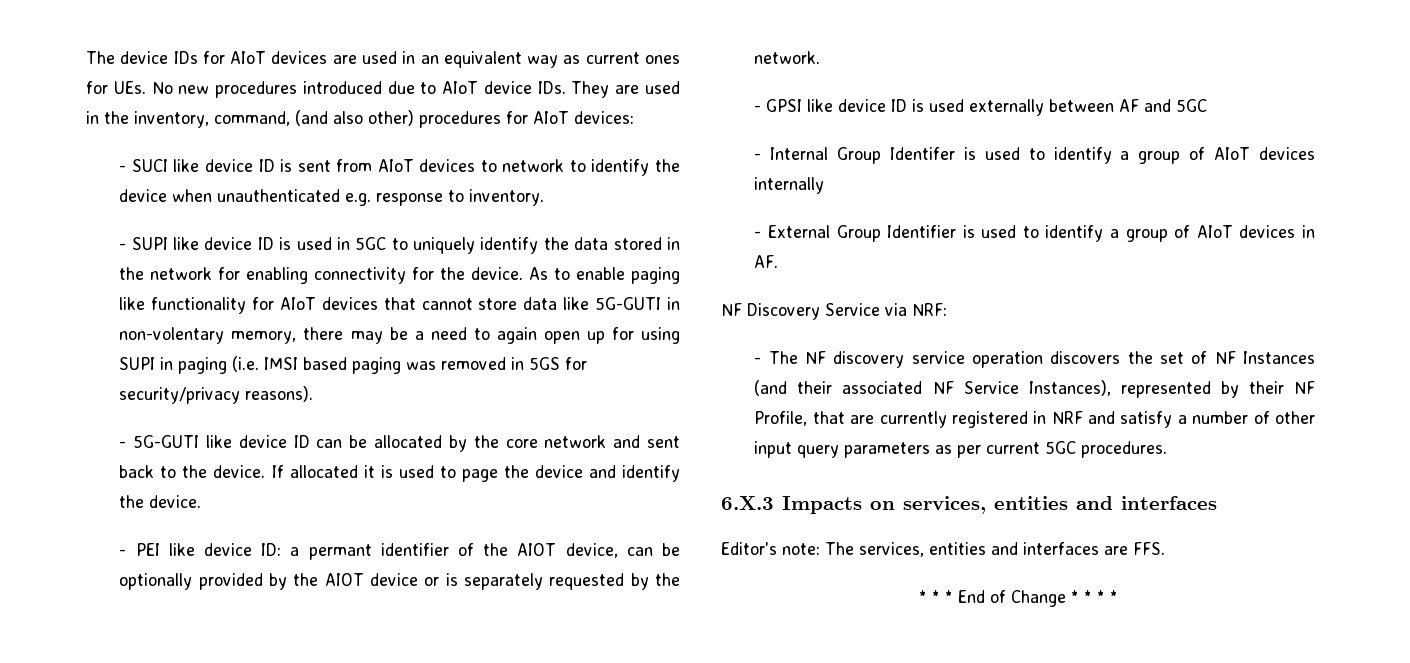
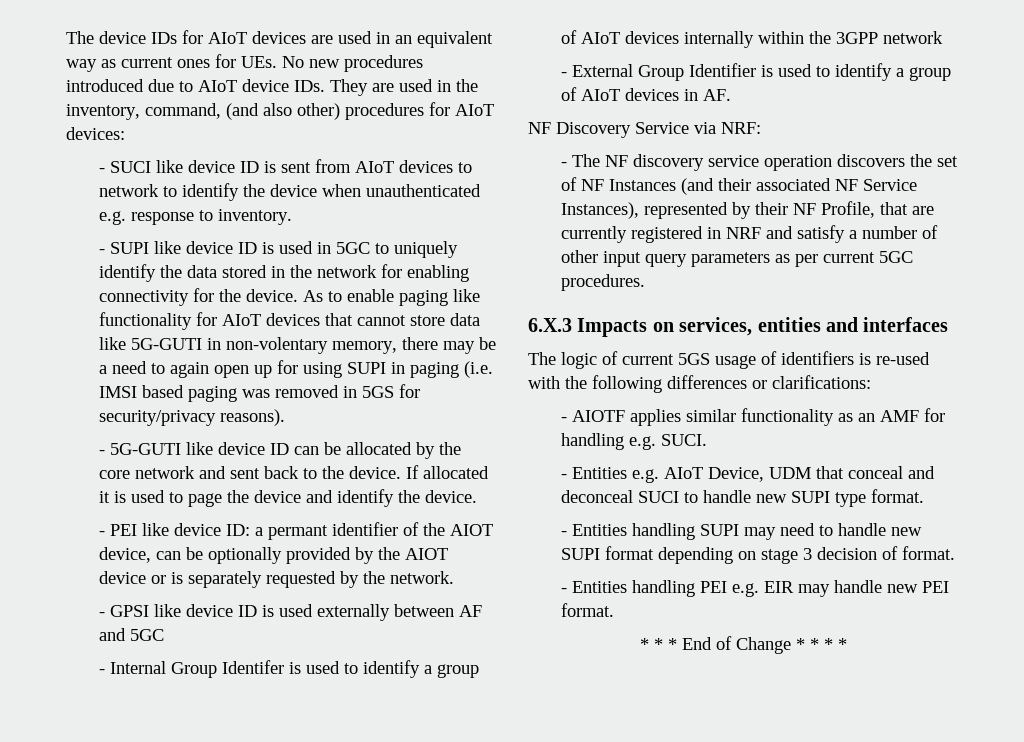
- - Internal Group Identifer is used to identify a group of AIoT devices internally
+ - Internal Group Identifer is used to identify a group of AIoT devices internally within the 3GPP network
- Editor's note: The services, entities and interfaces are FFS.
+ The logic of current 5GS usage of identifiers is re-used with the following differences or clarifications:
+ - AIOTF applies similar functionality as an AMF for handling e.g. SUCI.
+ - Entities e.g. AIoT Device, UDM that conceal and deconceal SUCI to handle new SUPI type format.
+ - Entities handling SUPI may need to handle new SUPI format depending on stage 3 decision of format.
+ - Entities handling PEI e.g. EIR may handle new PEI format.

